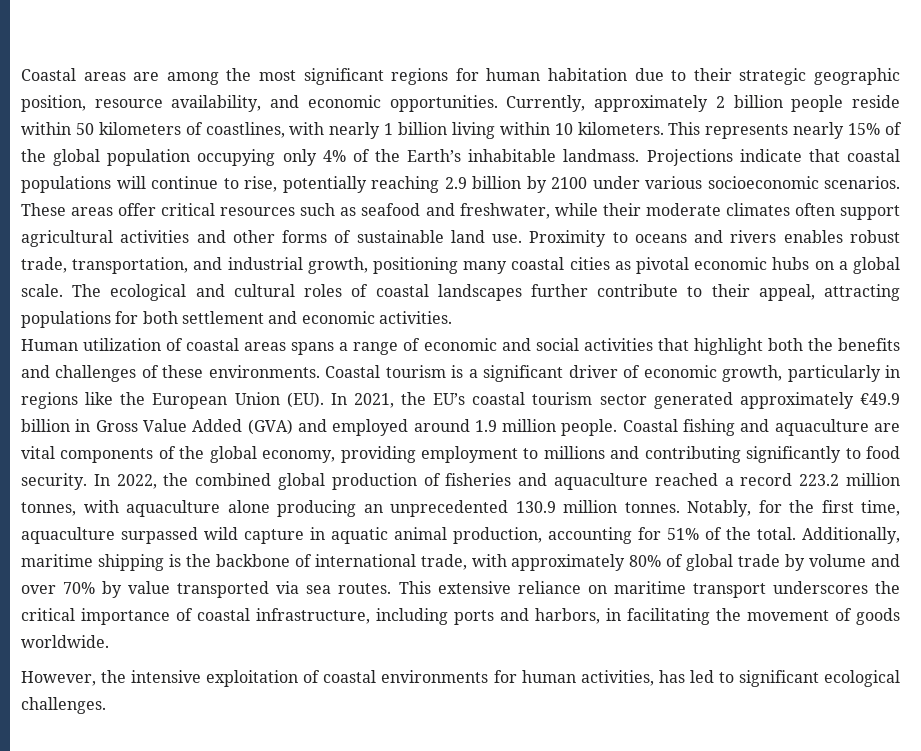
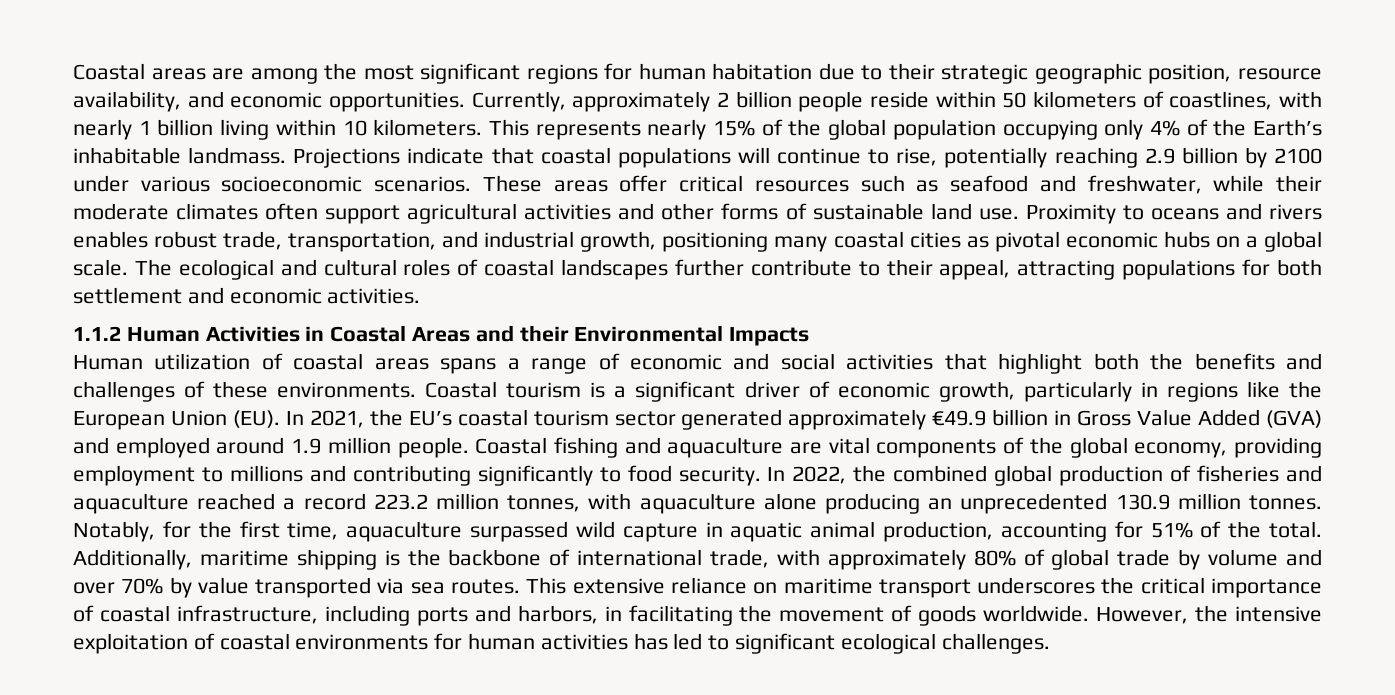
+ 1.1.2 Human Activities in Coastal Areas and their Environmental Impacts
- This extensive reliance on maritime transport underscores the critical importance of coastal infrastructure, including ports and harbors, in facilitating the movement of goods worldwide.
- However, the intensive exploitation of coastal environments for human activities, has led to significant ecological challenges.
+ This extensive reliance on maritime transport underscores the critical importance of coastal infrastructure, including ports and harbors, in facilitating the movement of goods worldwide. However, the intensive exploitation of coastal environments for human activities has led to significant ecological challenges.

